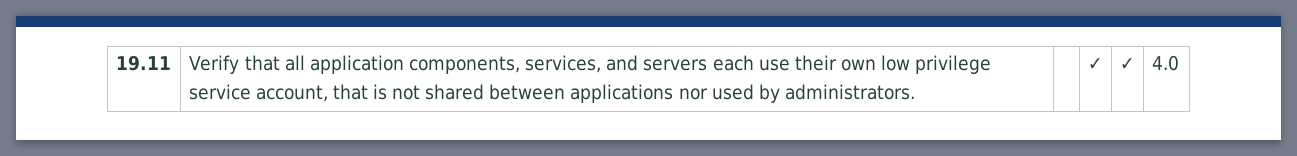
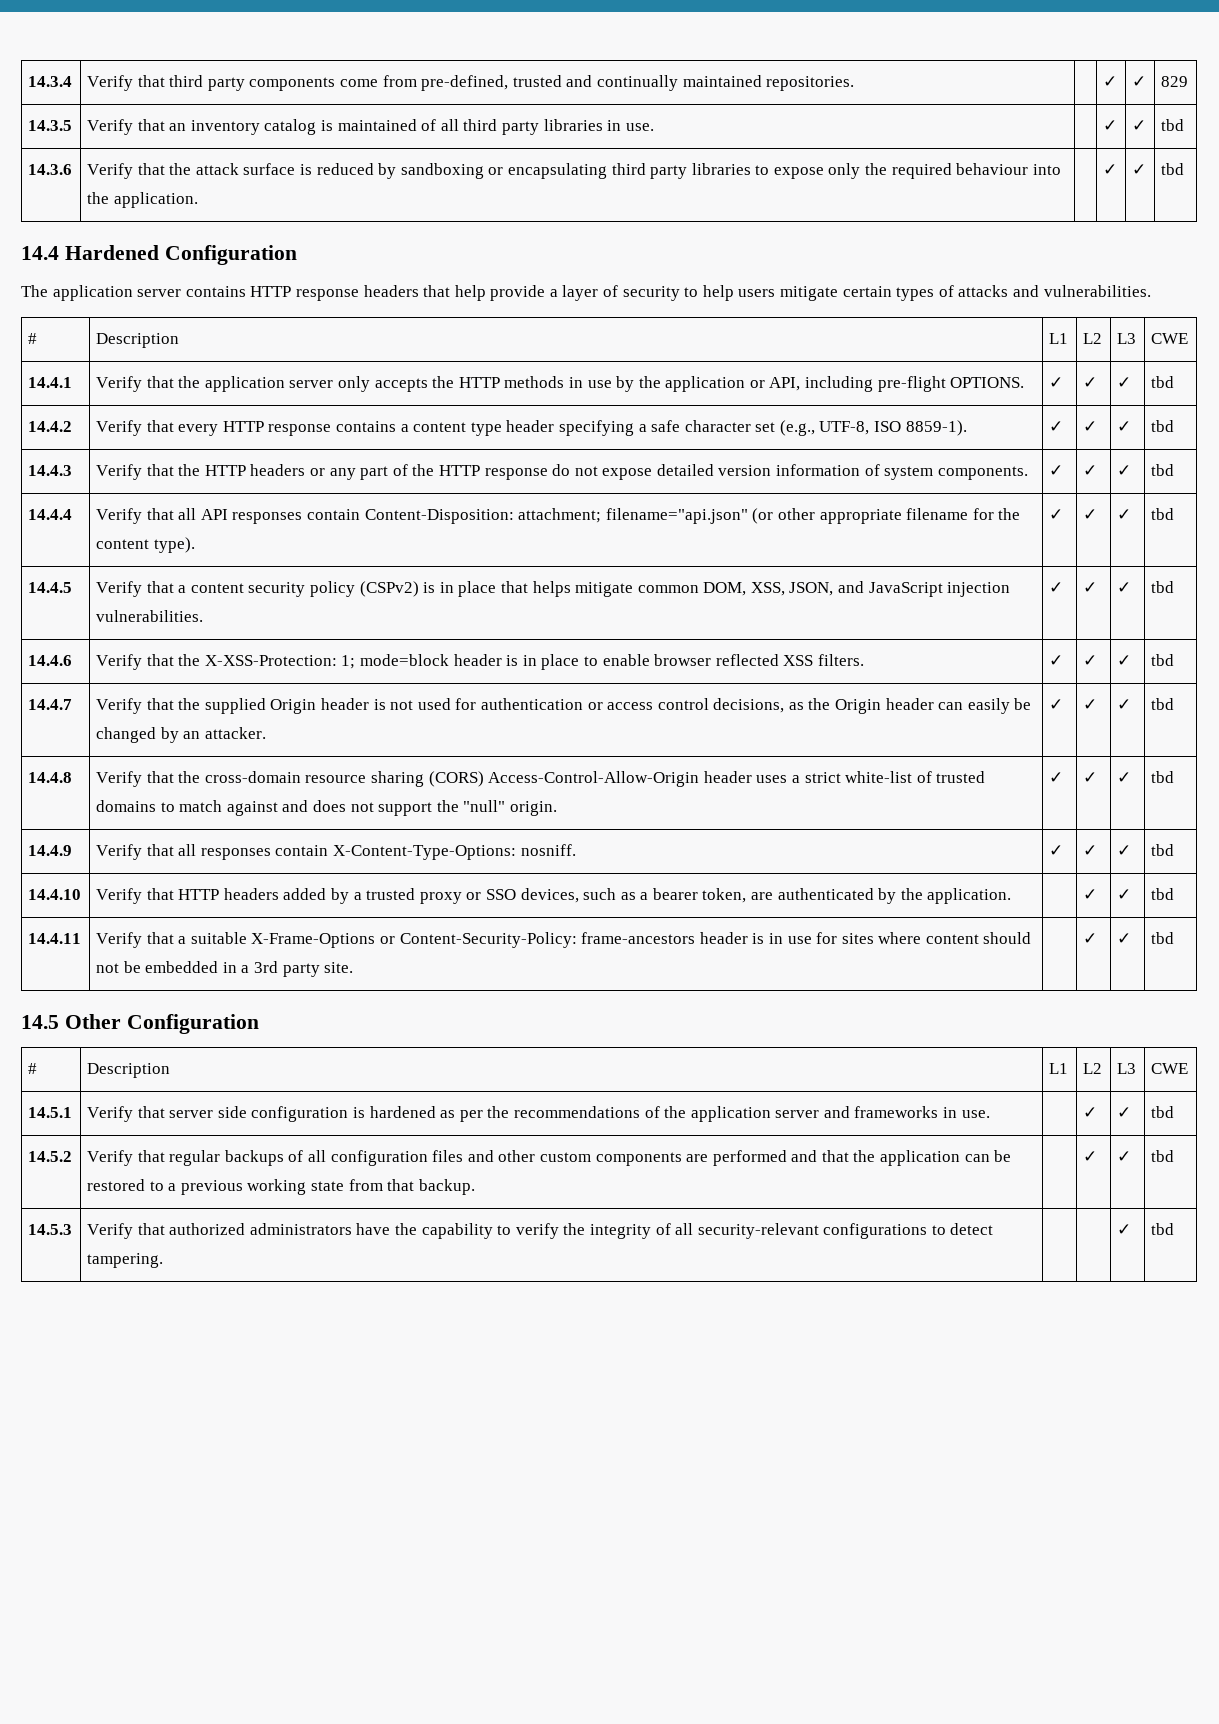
- 19.11 | Verify that all application components, services, and servers each use their own low privilege service account, that is not shared between applications nor used by administrators. | | ✓ | ✓ | 4.0
+ 14.3.4 | Verify that third party components come from pre-defined, trusted and continually maintained repositories. | | ✓ | ✓ | 829
+ 14.3.5 | Verify that an inventory catalog is maintained of all third party libraries in use. | | ✓ | ✓ | tbd
+ 14.3.6 | Verify that the attack surface is reduced by sandboxing or encapsulating third party libraries to expose only the required behaviour into the application. | | ✓ | ✓ | tbd
+ 14.4 Hardened Configuration
+ The application server contains HTTP response headers that help provide a layer of security to help users mitigate certain types of attacks and vulnerabilities.
+ # | Description | L1 | L2 | L3 | CWE
+ 14.4.1 | Verify that the application server only accepts the HTTP methods in use by the application or API, including pre-flight OPTIONS. | ✓ | ✓ | ✓ | tbd
+ 14.4.2 | Verify that every HTTP response contains a content type header specifying a safe character set (e.g., UTF-8, ISO 8859-1). | ✓ | ✓ | ✓ | tbd
+ 14.4.3 | Verify that the HTTP headers or any part of the HTTP response do not expose detailed version information of system components. | ✓ | ✓ | ✓ | tbd
+ 14.4.4 | Verify that all API responses contain Content-Disposition: attachment; filename="api.json" (or other appropriate filename for the content type). | ✓ | ✓ | ✓ | tbd
+ 14.4.5 | Verify that a content security policy (CSPv2) is in place that helps mitigate common DOM, XSS, JSON, and JavaScript injection vulnerabilities. | ✓ | ✓ | ✓ | tbd
+ 14.4.6 | Verify that the X-XSS-Protection: 1; mode=block header is in place to enable browser reflected XSS filters. | ✓ | ✓ | ✓ | tbd
+ 14.4.7 | Verify that the supplied Origin header is not used for authentication or access control decisions, as the Origin header can easily be changed by an attacker. | ✓ | ✓ | ✓ | tbd
+ 14.4.8 | Verify that the cross-domain resource sharing (CORS) Access-Control-Allow-Origin header uses a strict white-list of trusted domains to match against and does not support the "null" origin. | ✓ | ✓ | ✓ | tbd
+ 14.4.9 | Verify that all responses contain X-Content-Type-Options: nosniff. | ✓ | ✓ | ✓ | tbd
+ 14.4.10 | Verify that HTTP headers added by a trusted proxy or SSO devices, such as a bearer token, are authenticated by the application. | | ✓ | ✓ | tbd
+ 14.4.11 | Verify that a suitable X-Frame-Options or Content-Security-Policy: frame-ancestors header is in use for sites where content should not be embedded in a 3rd party site. | | ✓ | ✓ | tbd
+ 14.5 Other Configuration
+ # | Description | L1 | L2 | L3 | CWE
+ 14.5.1 | Verify that server side configuration is hardened as per the recommendations of the application server and frameworks in use. | | ✓ | ✓ | tbd
+ 14.5.2 | Verify that regular backups of all configuration files and other custom components are performed and that the application can be restored to a previous working state from that backup. | | ✓ | ✓ | tbd
+ 14.5.3 | Verify that authorized administrators have the capability to verify the integrity of all security-relevant configurations to detect tampering. | | | ✓ | tbd

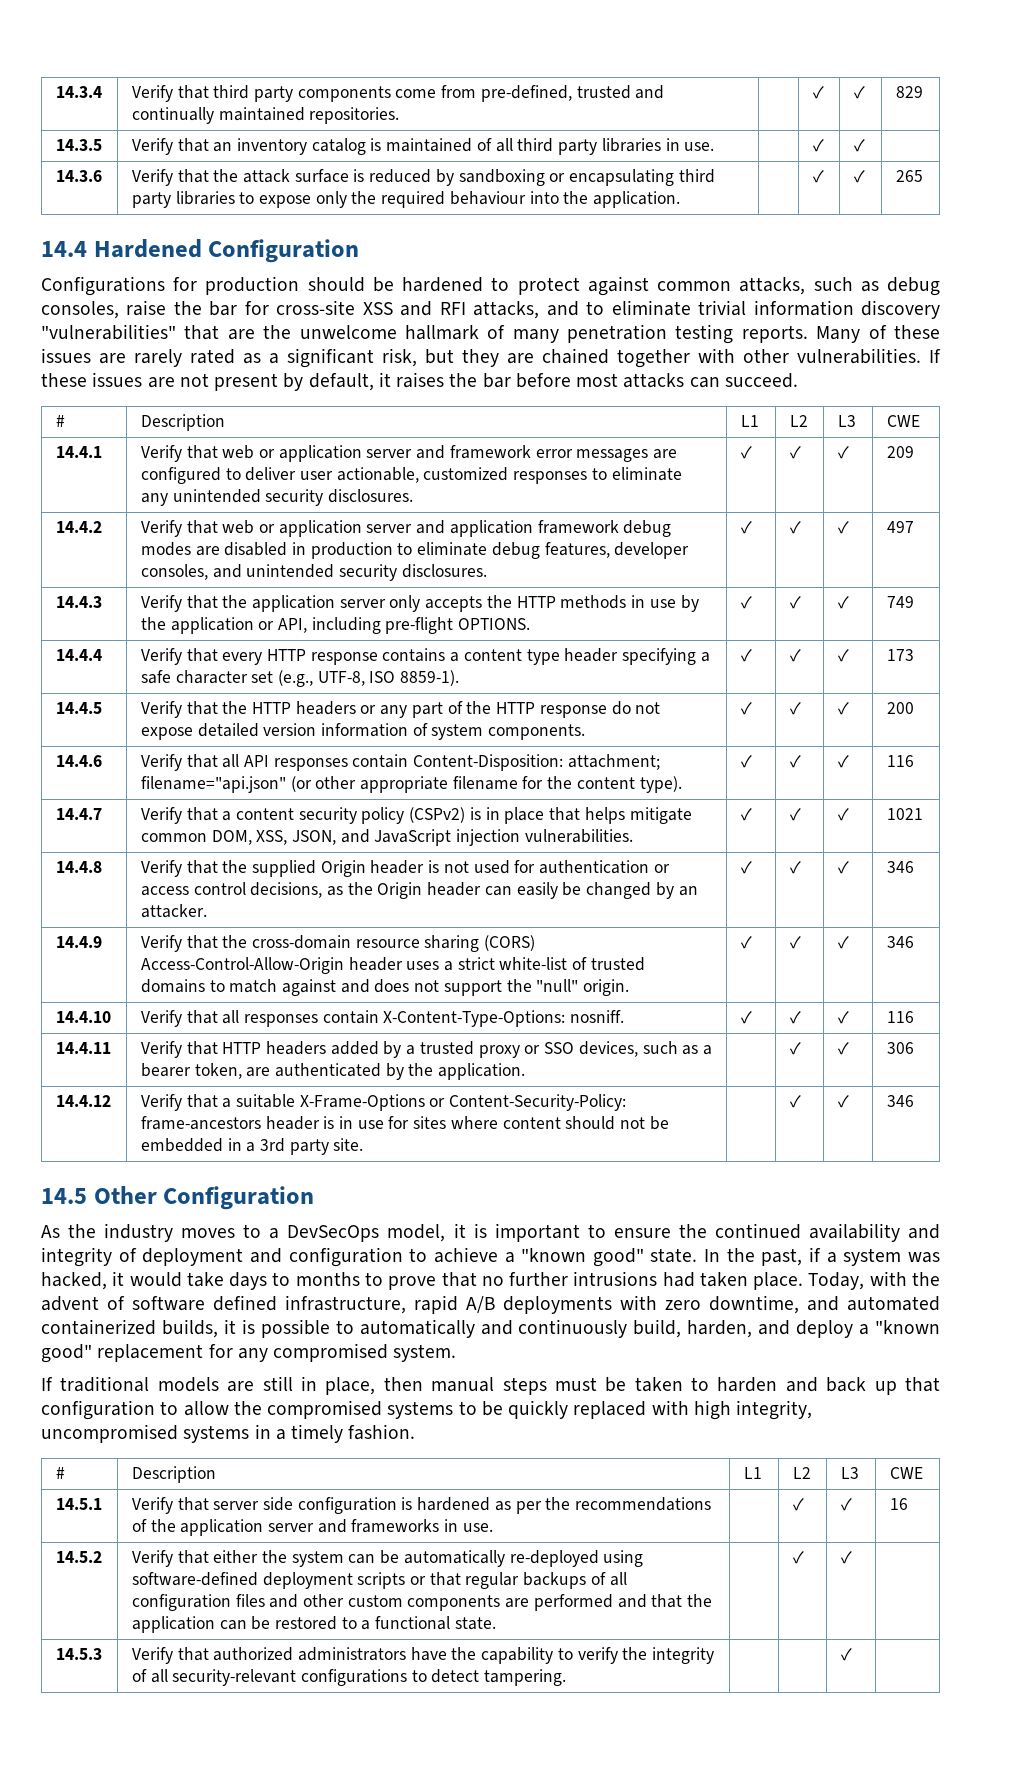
- 14.3.5 | Verify that an inventory catalog is maintained of all third party libraries in use. | | ✓ | ✓ | tbd
+ 14.3.5 | Verify that an inventory catalog is maintained of all third party libraries in use. | | ✓ | ✓ |
- 14.3.6 | Verify that the attack surface is reduced by sandboxing or encapsulating third party libraries to expose only the required behaviour into the application. | | ✓ | ✓ | tbd
+ 14.3.6 | Verify that the attack surface is reduced by sandboxing or encapsulating third party libraries to expose only the required behaviour into the application. | | ✓ | ✓ | 265
- The application server contains HTTP response headers that help provide a layer of security to help users mitigate certain types of attacks and vulnerabilities.
+ Configurations for production should be hardened to protect against common attacks, such as debug consoles, raise the bar for cross-site XSS and RFI attacks, and to eliminate trivial information discovery "vulnerabilities" that are the unwelcome hallmark of many penetration testing reports. Many of these issues are rarely rated as a significant risk, but they are chained together with other vulnerabilities. If these issues are not present by default, it raises the bar before most attacks can succeed.
- 14.4.1 | Verify that the application server only accepts the HTTP methods in use by the application or API, including pre-flight OPTIONS. | ✓ | ✓ | ✓ | tbd
- 14.4.2 | Verify that every HTTP response contains a content type header specifying a safe character set (e.g., UTF-8, ISO 8859-1). | ✓ | ✓ | ✓ | tbd
- 14.4.3 | Verify that the HTTP headers or any part of the HTTP response do not expose detailed version information of system components. | ✓ | ✓ | ✓ | tbd
- 14.4.4 | Verify that all API responses contain Content-Disposition: attachment; filename="api.json" (or other appropriate filename for the content type). | ✓ | ✓ | ✓ | tbd
- 14.4.5 | Verify that a content security policy (CSPv2) is in place that helps mitigate common DOM, XSS, JSON, and JavaScript injection vulnerabilities. | ✓ | ✓ | ✓ | tbd
- 14.4.6 | Verify that the X-XSS-Protection: 1; mode=block header is in place to enable browser reflected XSS filters. | ✓ | ✓ | ✓ | tbd
- 14.4.7 | Verify that the supplied Origin header is not used for authentication or access control decisions, as the Origin header can easily be changed by an attacker. | ✓ | ✓ | ✓ | tbd
- 14.4.8 | Verify that the cross-domain resource sharing (CORS) Access-Control-Allow-Origin header uses a strict white-list of trusted domains to match against and does not support the "null" origin. | ✓ | ✓ | ✓ | tbd
- 14.4.9 | Verify that all responses contain X-Content-Type-Options: nosniff. | ✓ | ✓ | ✓ | tbd
- 14.4.10 | Verify that HTTP headers added by a trusted proxy or SSO devices, such as a bearer token, are authenticated by the application. | | ✓ | ✓ | tbd
- 14.4.11 | Verify that a suitable X-Frame-Options or Content-Security-Policy: frame-ancestors header is in use for sites where content should not be embedded in a 3rd party site. | | ✓ | ✓ | tbd
+ 14.4.1 | Verify that web or application server and framework error messages are configured to deliver user actionable, customized responses to eliminate any unintended security disclosures. | ✓ | ✓ | ✓ | 209
+ 14.4.2 | Verify that web or application server and application framework debug modes are disabled in production to eliminate debug features, developer consoles, and unintended security disclosures. | ✓ | ✓ | ✓ | 497
+ 14.4.3 | Verify that the application server only accepts the HTTP methods in use by the application or API, including pre-flight OPTIONS. | ✓ | ✓ | ✓ | 749
+ 14.4.4 | Verify that every HTTP response contains a content type header specifying a safe character set (e.g., UTF-8, ISO 8859-1). | ✓ | ✓ | ✓ | 173
+ 14.4.5 | Verify that the HTTP headers or any part of the HTTP response do not expose detailed version information of system components. | ✓ | ✓ | ✓ | 200
+ 14.4.6 | Verify that all API responses contain Content-Disposition: attachment; filename="api.json" (or other appropriate filename for the content type). | ✓ | ✓ | ✓ | 116
+ 14.4.7 | Verify that a content security policy (CSPv2) is in place that helps mitigate common DOM, XSS, JSON, and JavaScript injection vulnerabilities. | ✓ | ✓ | ✓ | 1021
+ 14.4.8 | Verify that the supplied Origin header is not used for authentication or access control decisions, as the Origin header can easily be changed by an attacker. | ✓ | ✓ | ✓ | 346
+ 14.4.9 | Verify that the cross-domain resource sharing (CORS) Access-Control-Allow-Origin header uses a strict white-list of trusted domains to match against and does not support the "null" origin. | ✓ | ✓ | ✓ | 346
+ 14.4.10 | Verify that all responses contain X-Content-Type-Options: nosniff. | ✓ | ✓ | ✓ | 116
+ 14.4.11 | Verify that HTTP headers added by a trusted proxy or SSO devices, such as a bearer token, are authenticated by the application. | | ✓ | ✓ | 306
+ 14.4.12 | Verify that a suitable X-Frame-Options or Content-Security-Policy: frame-ancestors header is in use for sites where content should not be embedded in a 3rd party site. | | ✓ | ✓ | 346
+ As the industry moves to a DevSecOps model, it is important to ensure the continued availability and integrity of deployment and configuration to achieve a "known good" state. In the past, if a system was hacked, it would take days to months to prove that no further intrusions had taken place. Today, with the advent of software defined infrastructure, rapid A/B deployments with zero downtime, and automated containerized builds, it is possible to automatically and continuously build, harden, and deploy a "known good" replacement for any compromised system.
+ If traditional models are still in place, then manual steps must be taken to harden and back up that configuration to allow the compromised systems to be quickly replaced with high integrity, uncompromised systems in a timely fashion.
- 14.5.1 | Verify that server side configuration is hardened as per the recommendations of the application server and frameworks in use. | | ✓ | ✓ | tbd
+ 14.5.1 | Verify that server side configuration is hardened as per the recommendations of the application server and frameworks in use. | | ✓ | ✓ | 16
- Verify that regular backups of all configuration files and other custom components are performed and that the application can be restored to a previous working state from that backup. | | ✓ | ✓ | tbd
+ Verify that either the system can be automatically re-deployed using software-defined deployment scripts or that regular backups of all configuration files and other custom components are performed and that the application can be restored to a functional state. | | ✓ | ✓
- 14.5.3 | Verify that authorized administrators have the capability to verify the integrity of all security-relevant configurations to detect tampering. | | | ✓ | tbd
+ 14.5.3 | Verify that authorized administrators have the capability to verify the integrity of all security-relevant configurations to detect tampering. | | | ✓ |

